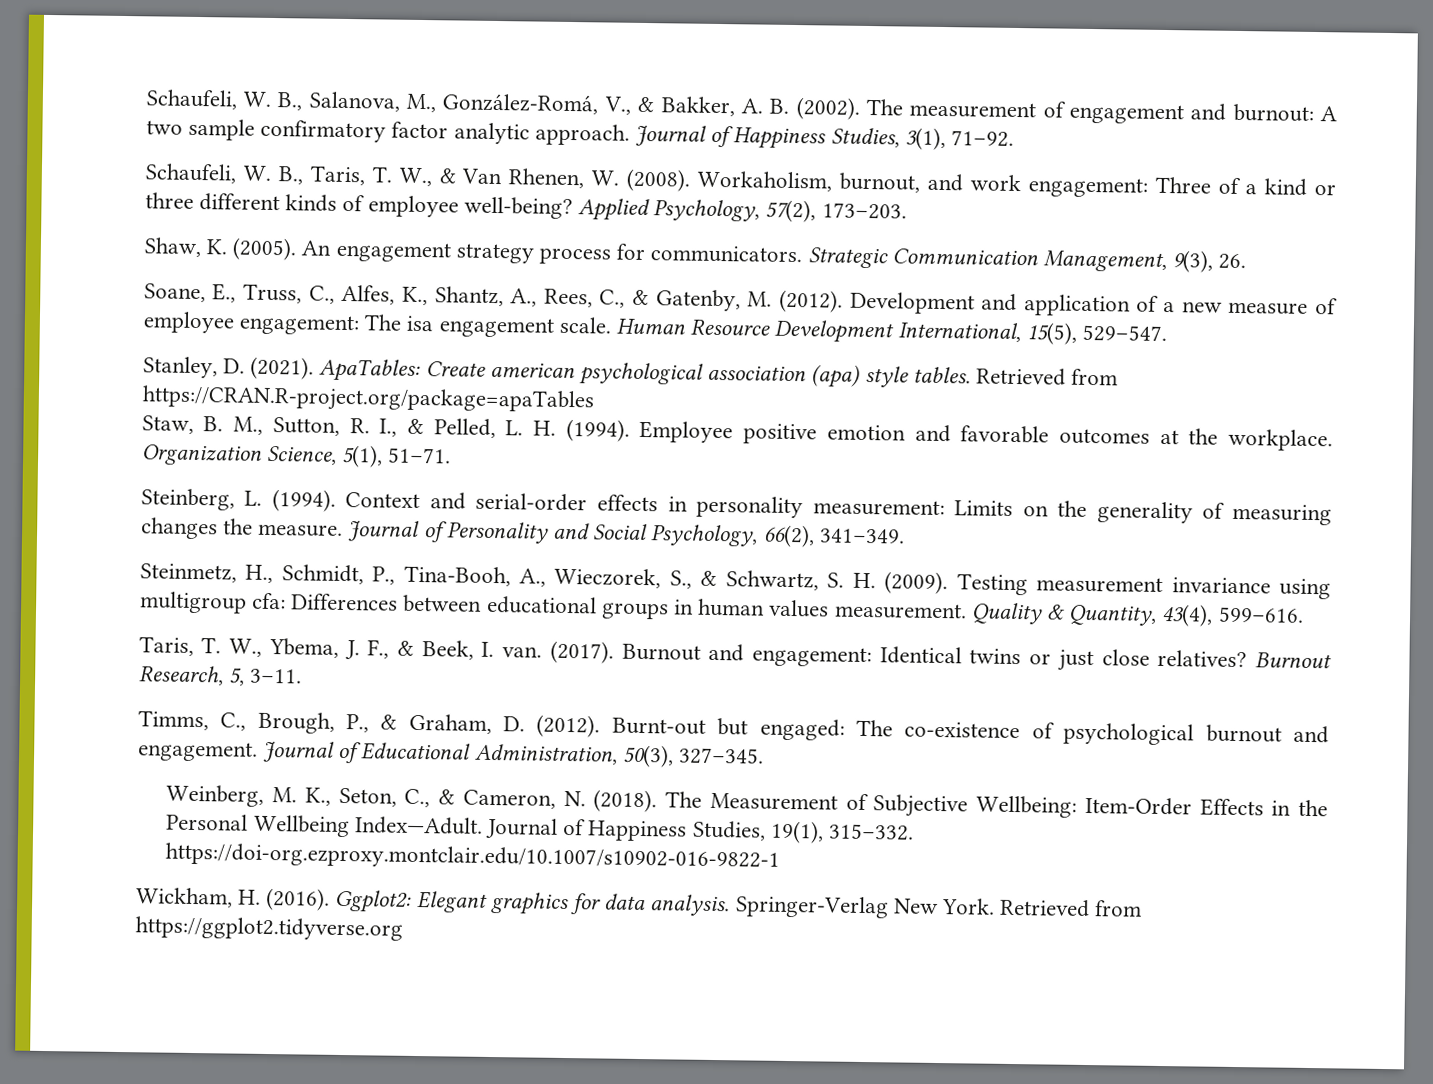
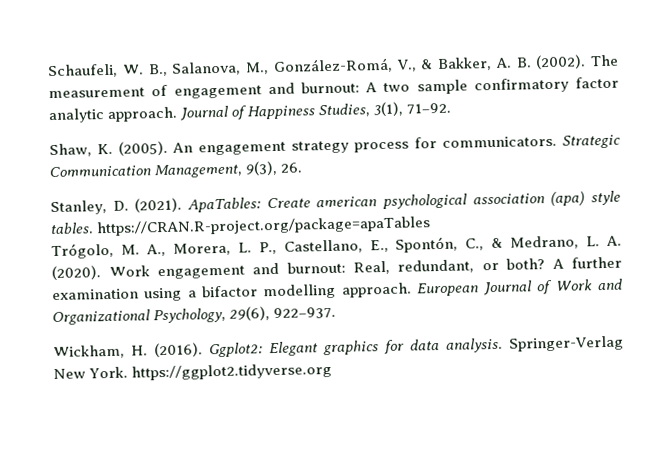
- Schaufeli, W. B., Taris, T. W., & Van Rhenen, W. (2008). Workaholism, burnout, and work engagement: Three of a kind or three different kinds of employee well-being? Applied Psychology, 57(2), 173–203.
- Soane, E., Truss, C., Alfes, K., Shantz, A., Rees, C., & Gatenby, M. (2012). Development and application of a new measure of employee engagement: The isa engagement scale. Human Resource Development International, 15(5), 529–547.
- ApaTables: Create american psychological association (apa) style tables. Retrieved from https://CRAN.R-project.org/package=apaTables
+ ApaTables: Create american psychological association (apa) style tables. https://CRAN.R-project.org/package=apaTables
- Staw, B. M., Sutton, R. I., & Pelled, L. H. (1994). Employee positive emotion and favorable outcomes at the workplace. Organization Science, 5(1), 51–71.
- Steinberg, L. (1994). Context and serial-order effects in personality measurement: Limits on the generality of measuring changes the measure. Journal of Personality and Social Psychology, 66(2), 341–349.
- Steinmetz, H., Schmidt, P., Tina-Booh, A., Wieczorek, S., & Schwartz, S. H. (2009). Testing measurement invariance using multigroup cfa: Differences between educational groups in human values measurement. Quality & Quantity, 43(4), 599–616.
- Taris, T. W., Ybema, J. F., & Beek, I. van. (2017). Burnout and engagement: Identical twins or just close relatives? Burnout Research, 5, 3–11.
- Timms, C., Brough, P., & Graham, D. (2012). Burnt-out but engaged: The co-existence of psychological burnout and engagement. Journal of Educational Administration, 50(3), 327–345.
- Weinberg, M. K., Seton, C., & Cameron, N. (2018). The Measurement of Subjective Wellbeing: Item-Order Effects in the Personal Wellbeing Index—Adult. Journal of Happiness Studies, 19(1), 315–332. https://doi-org.ezproxy.montclair.edu/10.1007/s10902-016-9822-1
+ Trógolo, M. A., Morera, L. P., Castellano, E., Spontón, C., & Medrano, L. A. (2020). Work engagement and burnout: Real, redundant, or both? A further examination using a bifactor modelling approach. European Journal of Work and Organizational Psychology, 29(6), 922–937.
- Springer-Verlag New York. Retrieved from https://ggplot2.tidyverse.org
+ Springer-Verlag New York. https://ggplot2.tidyverse.org

